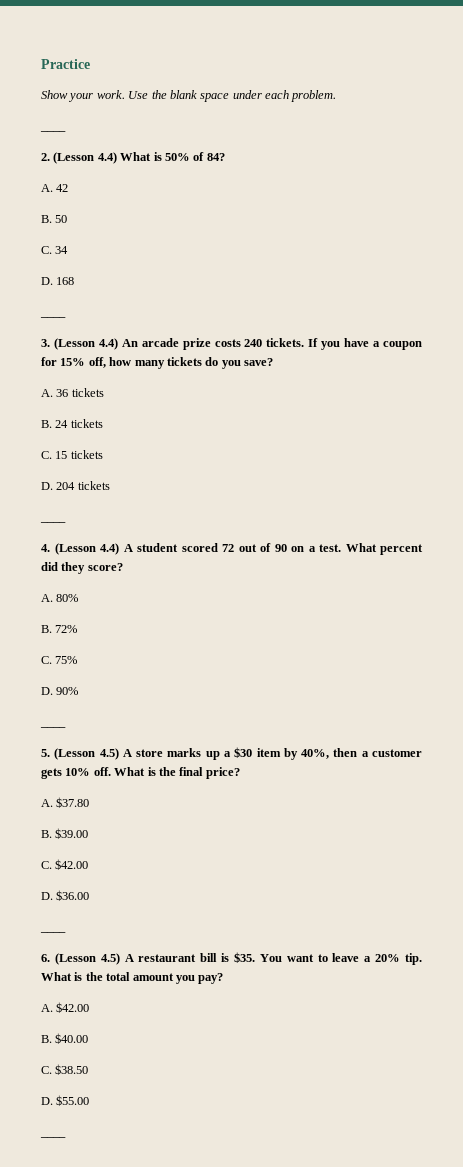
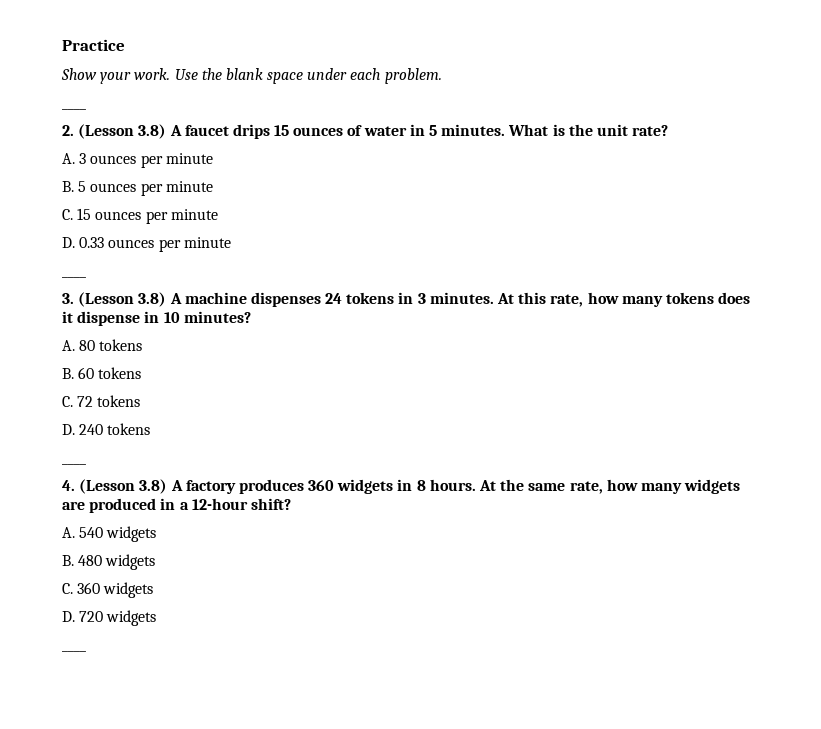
- 2. (Lesson 4.4) What is 50% of 84?
- A. 42
- B. 50
- C. 34
- D. 168
+ 2. (Lesson 3.8) A faucet drips 15 ounces of water in 5 minutes. What is the unit rate?
+ A. 3 ounces per minute
+ B. 5 ounces per minute
+ C. 15 ounces per minute
+ D. 0.33 ounces per minute
  ____
- 3. (Lesson 4.4) An arcade prize costs 240 tickets. If you have a coupon for 15% off, how many tickets do you save?
- A. 36 tickets
- B. 24 tickets
- C. 15 tickets
- D. 204 tickets
+ 3. (Lesson 3.8) A machine dispenses 24 tokens in 3 minutes. At this rate, how many tokens does it dispense in 10 minutes?
+ A. 80 tokens
+ B. 60 tokens
+ C. 72 tokens
+ D. 240 tokens
- 4. (Lesson 4.4) A student scored 72 out of 90 on a test. What percent did they score?
- A. 80%
- B. 72%
- C. 75%
- D. 90%
- ____
- 5. (Lesson 4.5) A store marks up a $30 item by 40%, then a customer gets 10% off. What is the final price?
- A. $37.80
- B. $39.00
- C. $42.00
- D. $36.00
- ____
- 6. (Lesson 4.5) A restaurant bill is $35. You want to leave a 20% tip. What is the total amount you pay?
- A. $42.00
- B. $40.00
- C. $38.50
- D. $55.00
+ 4. (Lesson 3.8) A factory produces 360 widgets in 8 hours. At the same rate, how many widgets are produced in a 12-hour shift?
+ A. 540 widgets
+ B. 480 widgets
+ C. 360 widgets
+ D. 720 widgets

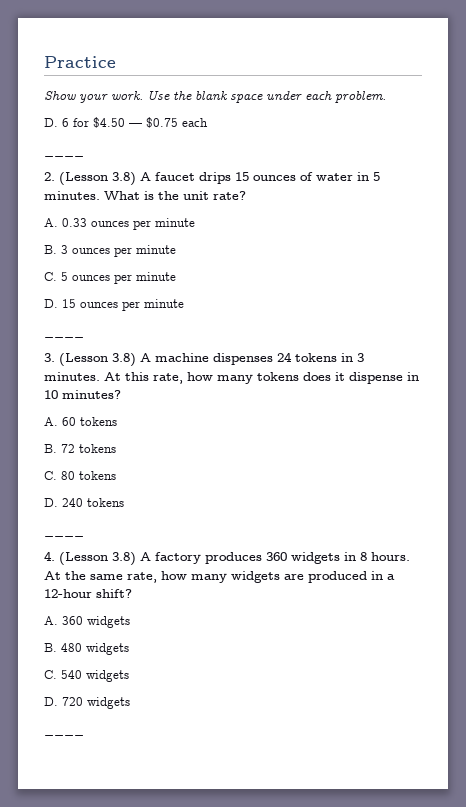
+ D. 6 for $4.50 — $0.75 each
- A. 3 ounces per minute
+ A. 0.33 ounces per minute
+ B. 3 ounces per minute
- B. 5 ounces per minute
+ C. 5 ounces per minute
- C. 15 ounces per minute
+ D. 15 ounces per minute
- D. 0.33 ounces per minute
- A. 80 tokens
+ A. 60 tokens
- B. 60 tokens
+ B. 72 tokens
- C. 72 tokens
+ C. 80 tokens
- A. 540 widgets
+ A. 360 widgets
- C. 360 widgets
+ C. 540 widgets

